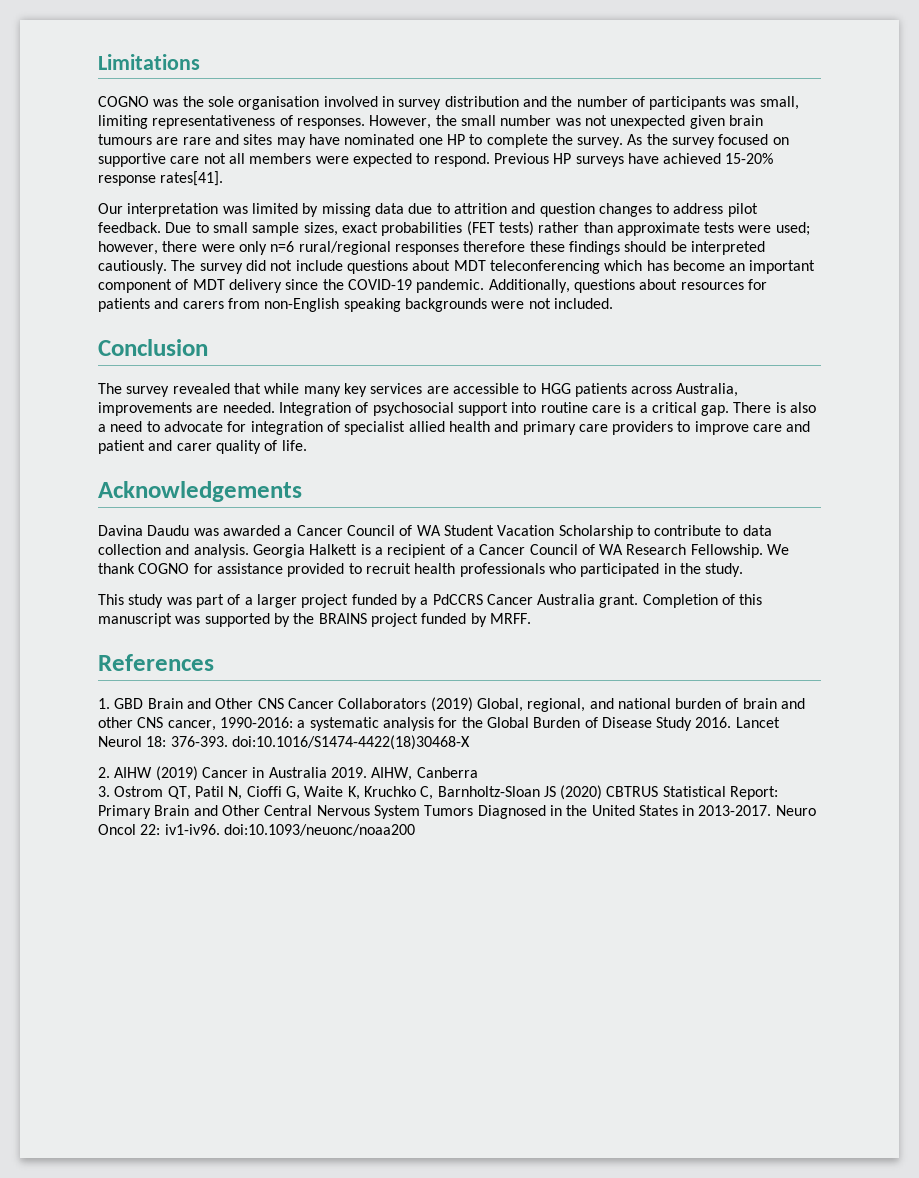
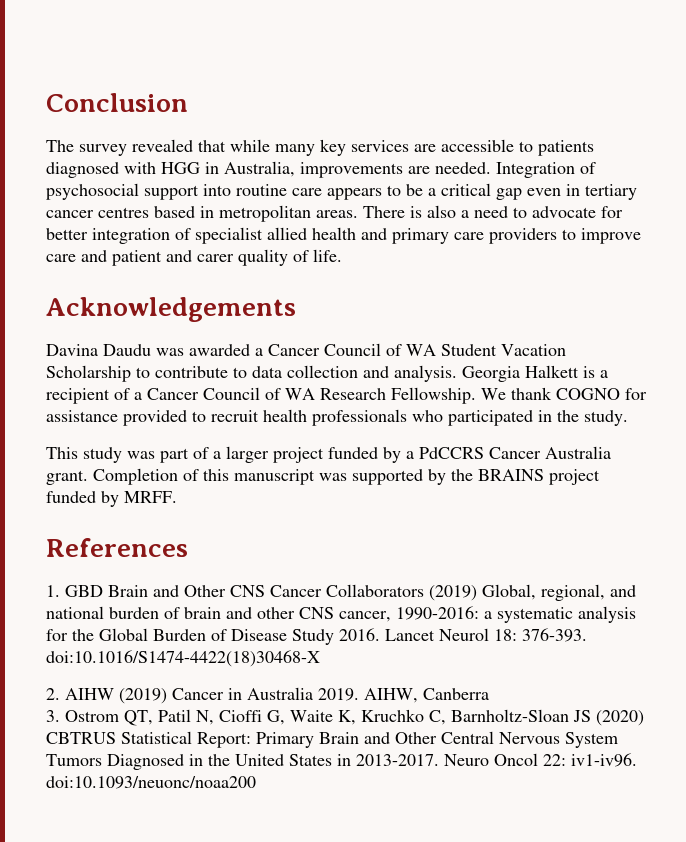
- Limitations
- COGNO was the sole organisation involved in survey distribution and the number of participants was small, limiting representativeness of responses. However, the small number was not unexpected given brain tumours are rare and sites may have nominated one HP to complete the survey. As the survey focused on supportive care not all members were expected to respond. Previous HP surveys have achieved 15-20% response rates[41].
- Our interpretation was limited by missing data due to attrition and question changes to address pilot feedback. Due to small sample sizes, exact probabilities (FET tests) rather than approximate tests were used; however, there were only n=6 rural/regional responses therefore these findings should be interpreted cautiously. The survey did not include questions about MDT teleconferencing which has become an important component of MDT delivery since the COVID-19 pandemic. Additionally, questions about resources for patients and carers from non-English speaking backgrounds were not included.
- The survey revealed that while many key services are accessible to HGG patients across Australia, improvements are needed.
+ The survey revealed that while many key services are accessible to patients diagnosed with HGG in Australia, improvements are needed.
- Integration of psychosocial support into routine care is a critical gap.
+ Integration of psychosocial support into routine care appears to be a critical gap even in tertiary cancer centres based in metropolitan areas.
- There is also a need to advocate for integration of specialist allied health and primary care providers to improve care and patient and carer quality of life.
+ There is also a need to advocate for better integration of specialist allied health and primary care providers to improve care and patient and carer quality of life.

